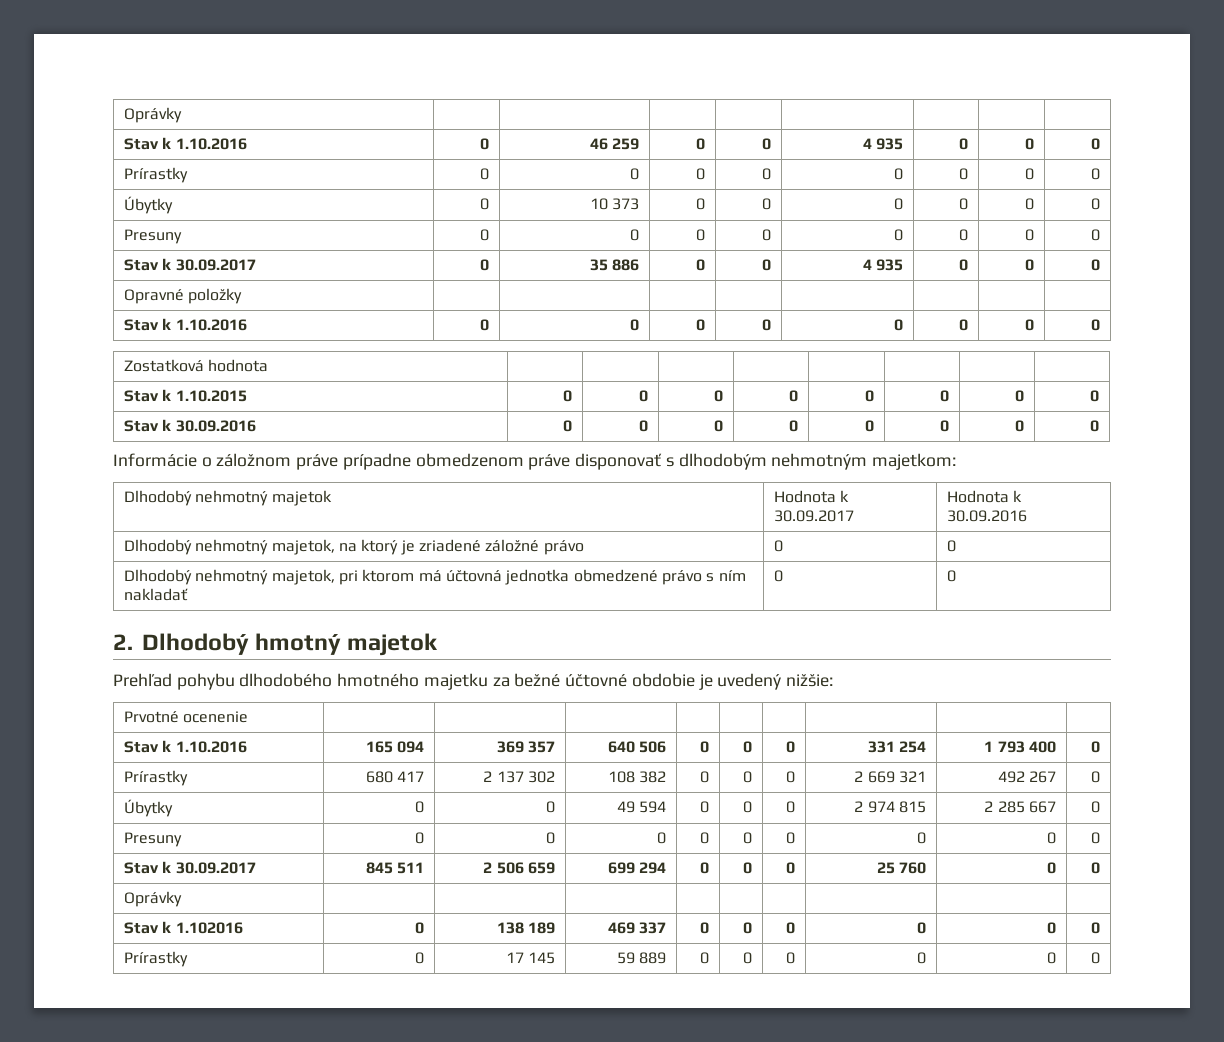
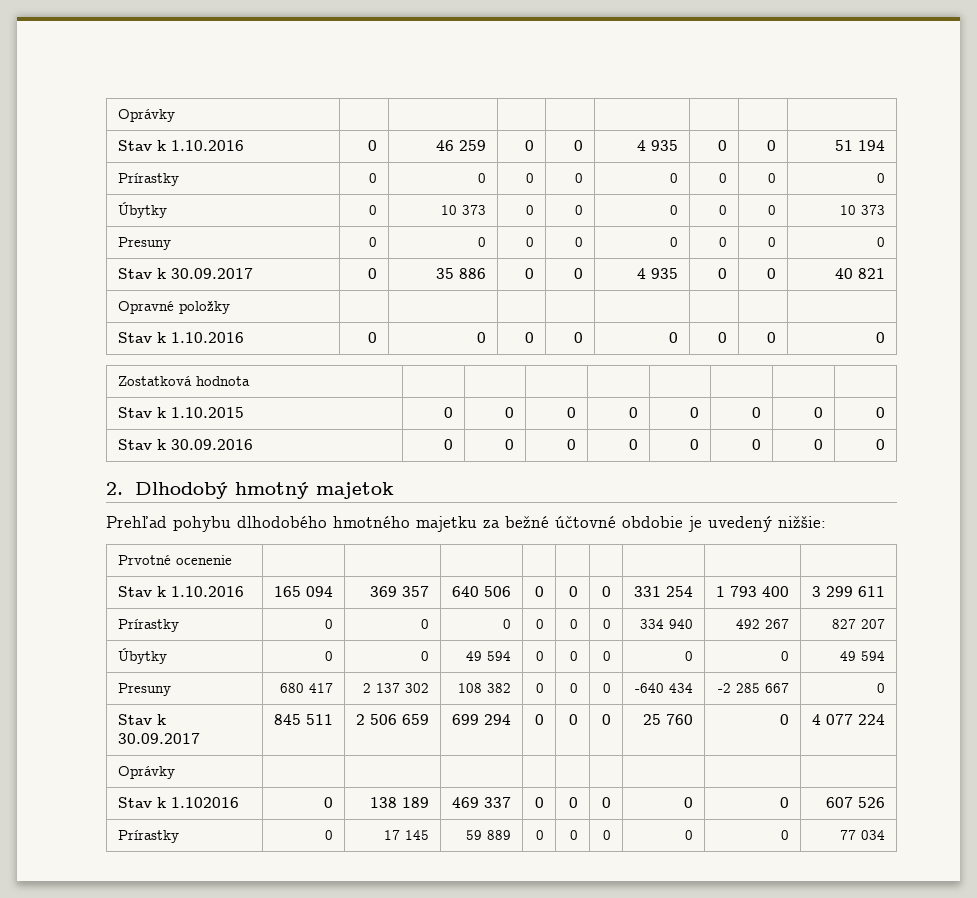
- Stav k 1.10.2016 | 0 | 46 259 | 0 | 0 | 4 935 | 0 | 0 | 0
+ Stav k 1.10.2016 | 0 | 46 259 | 0 | 0 | 4 935 | 0 | 0 | 51 194
- Úbytky | 0 | 10 373 | 0 | 0 | 0 | 0 | 0 | 0
+ Úbytky | 0 | 10 373 | 0 | 0 | 0 | 0 | 0 | 10 373
- Stav k 30.09.2017 | 0 | 35 886 | 0 | 0 | 4 935 | 0 | 0 | 0
+ Stav k 30.09.2017 | 0 | 35 886 | 0 | 0 | 4 935 | 0 | 0 | 40 821
- Informácie o záložnom práve prípadne obmedzenom práve disponovať s dlhodobým nehmotným majetkom:
- Dlhodobý nehmotný majetok | Hodnota k 30.09.2017 | Hodnota k 30.09.2016
- Dlhodobý nehmotný majetok, na ktorý je zriadené záložné právo | 0 | 0
- Dlhodobý nehmotný majetok, pri ktorom má účtovná jednotka obmedzené právo s ním nakladať | 0 | 0
- Stav k 1.10.2016 | 165 094 | 369 357 | 640 506 | 0 | 0 | 0 | 331 254 | 1 793 400 | 0
- Prírastky | 680 417 | 2 137 302 | 108 382 | 0 | 0 | 0 | 2 669 321 | 492 267 | 0
- Úbytky | 0 | 0 | 49 594 | 0 | 0 | 0 | 2 974 815 | 2 285 667 | 0
- Presuny | 0 | 0 | 0 | 0 | 0 | 0 | 0 | 0 | 0
+ Stav k 1.10.2016 | 165 094 | 369 357 | 640 506 | 0 | 0 | 0 | 331 254 | 1 793 400 | 3 299 611
+ Prírastky | 0 | 0 | 0 | 0 | 0 | 0 | 334 940 | 492 267 | 827 207
+ Úbytky | 0 | 0 | 49 594 | 0 | 0 | 0 | 0 | 0 | 49 594
+ Presuny | 680 417 | 2 137 302 | 108 382 | 0 | 0 | 0 | -640 434 | -2 285 667 | 0
- Stav k 30.09.2017 | 845 511 | 2 506 659 | 699 294 | 0 | 0 | 0 | 25 760 | 0 | 0
+ Stav k 30.09.2017 | 845 511 | 2 506 659 | 699 294 | 0 | 0 | 0 | 25 760 | 0 | 4 077 224
- Stav k 1.102016 | 0 | 138 189 | 469 337 | 0 | 0 | 0 | 0 | 0 | 0
+ Stav k 1.102016 | 0 | 138 189 | 469 337 | 0 | 0 | 0 | 0 | 0 | 607 526
- Prírastky | 0 | 17 145 | 59 889 | 0 | 0 | 0 | 0 | 0 | 0
+ Prírastky | 0 | 17 145 | 59 889 | 0 | 0 | 0 | 0 | 0 | 77 034

